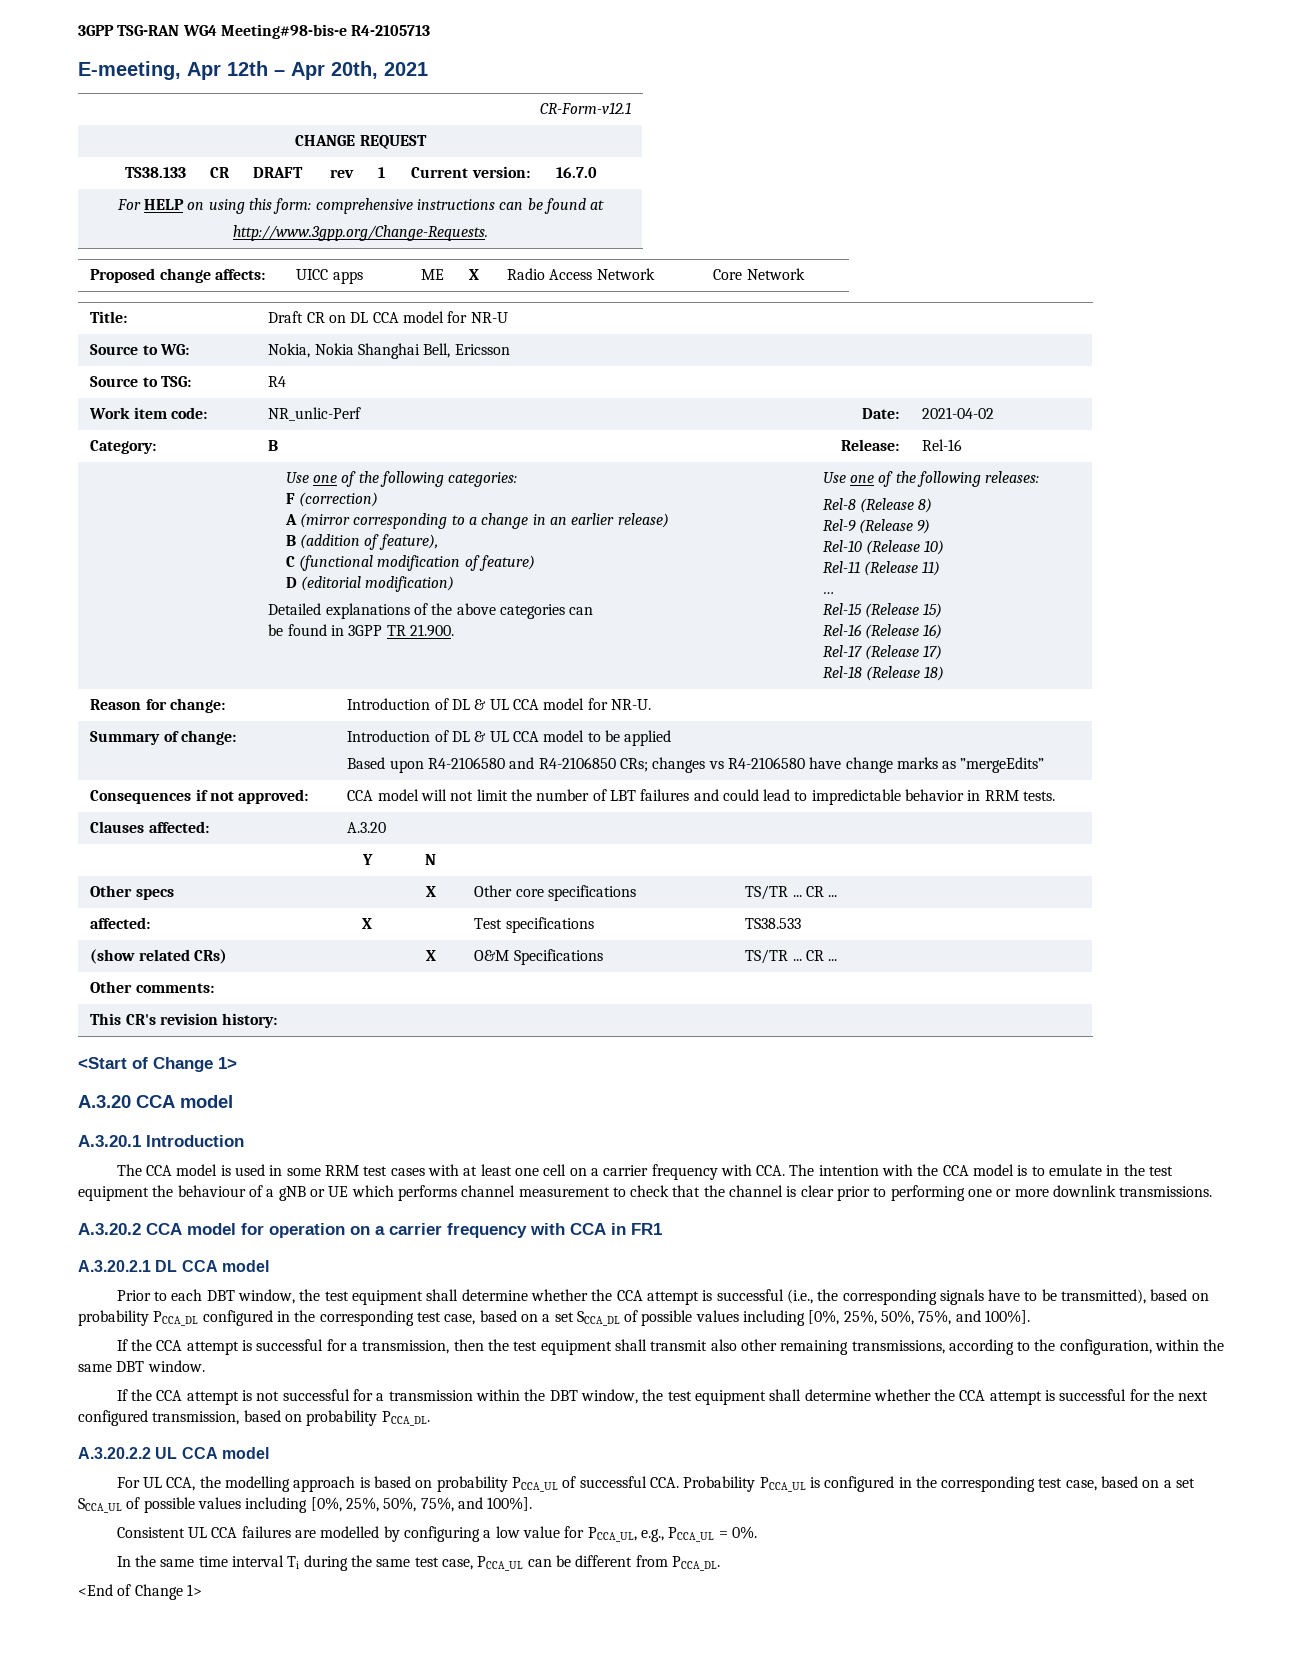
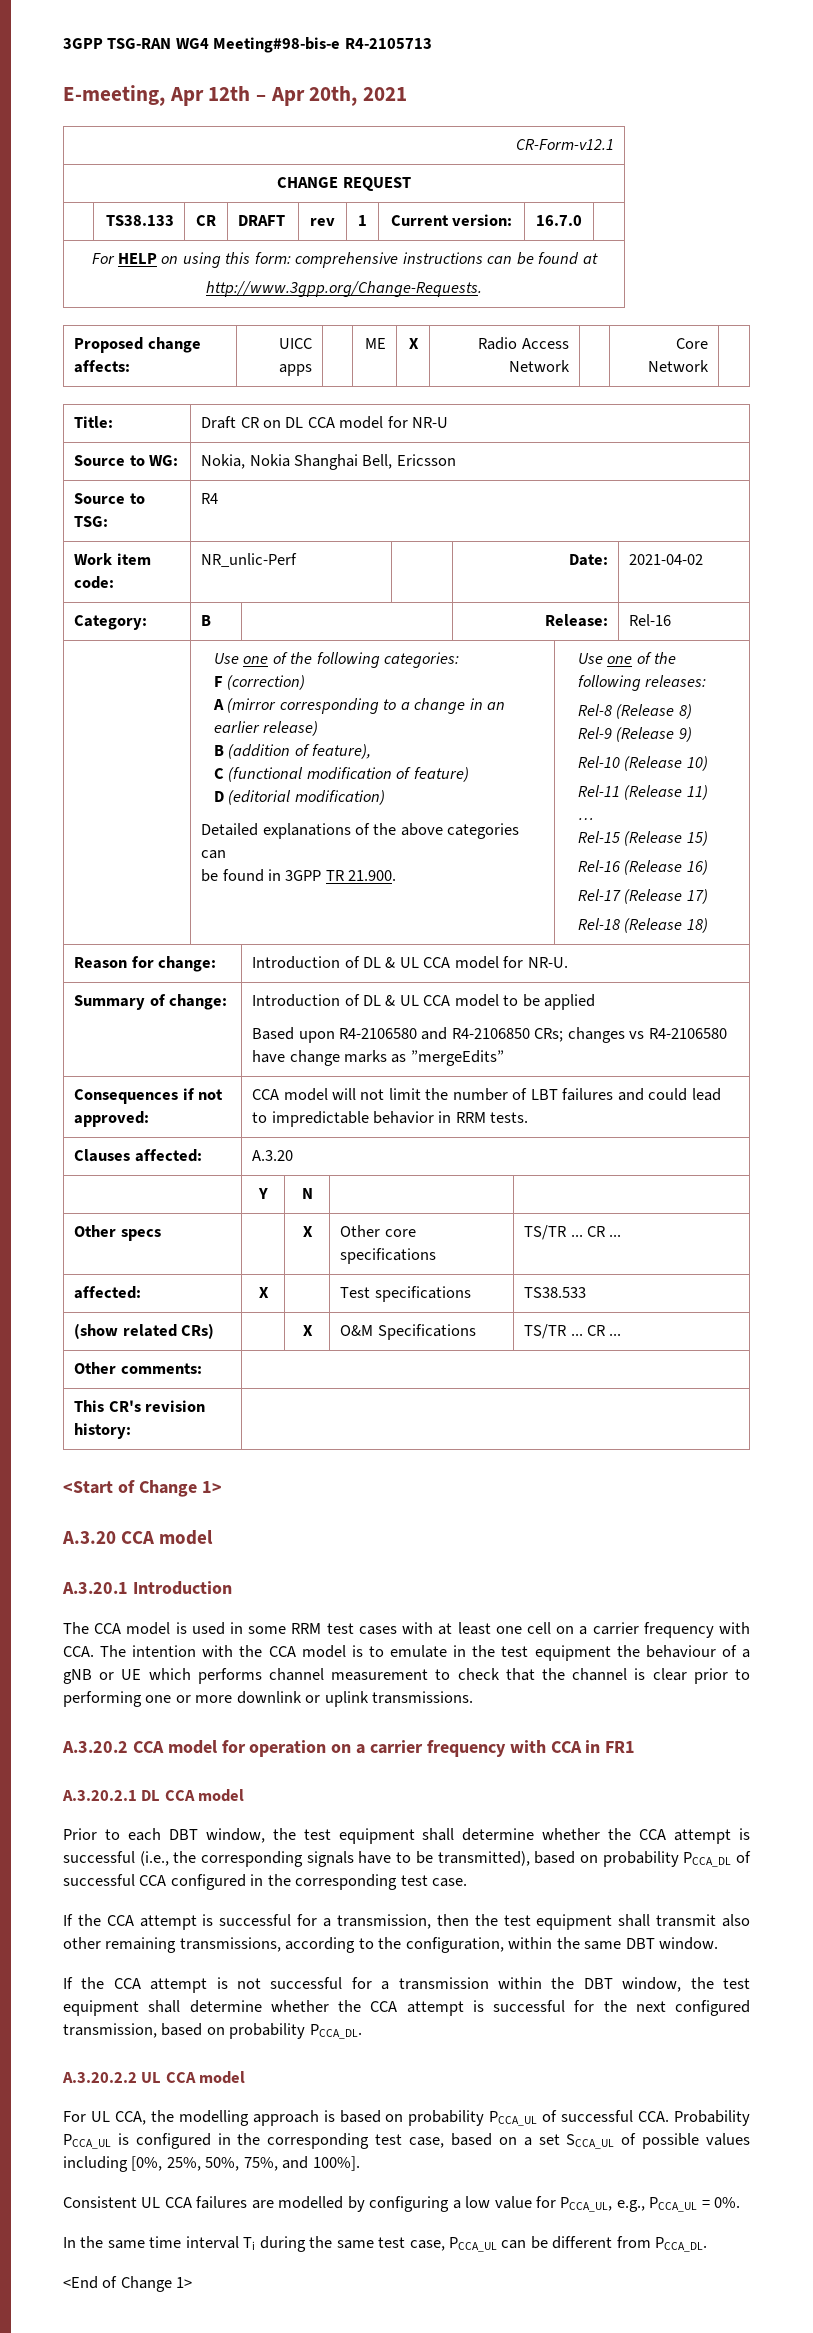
- The CCA model is used in some RRM test cases with at least one cell on a carrier frequency with CCA. The intention with the CCA model is to emulate in the test equipment the behaviour of a gNB or UE which performs channel measurement to check that the channel is clear prior to performing one or more downlink transmissions.
+ The CCA model is used in some RRM test cases with at least one cell on a carrier frequency with CCA. The intention with the CCA model is to emulate in the test equipment the behaviour of a gNB or UE which performs channel measurement to check that the channel is clear prior to performing one or more downlink or uplink transmissions.
- Prior to each DBT window, the test equipment shall determine whether the CCA attempt is successful (i.e., the corresponding signals have to be transmitted), based on probability PCCA_DL configured in the corresponding test case, based on a set SCCA_DL of possible values including [0%, 25%, 50%, 75%, and 100%].
+ Prior to each DBT window, the test equipment shall determine whether the CCA attempt is successful (i.e., the corresponding signals have to be transmitted), based on probability PCCA_DL of successful CCA configured in the corresponding test case.

